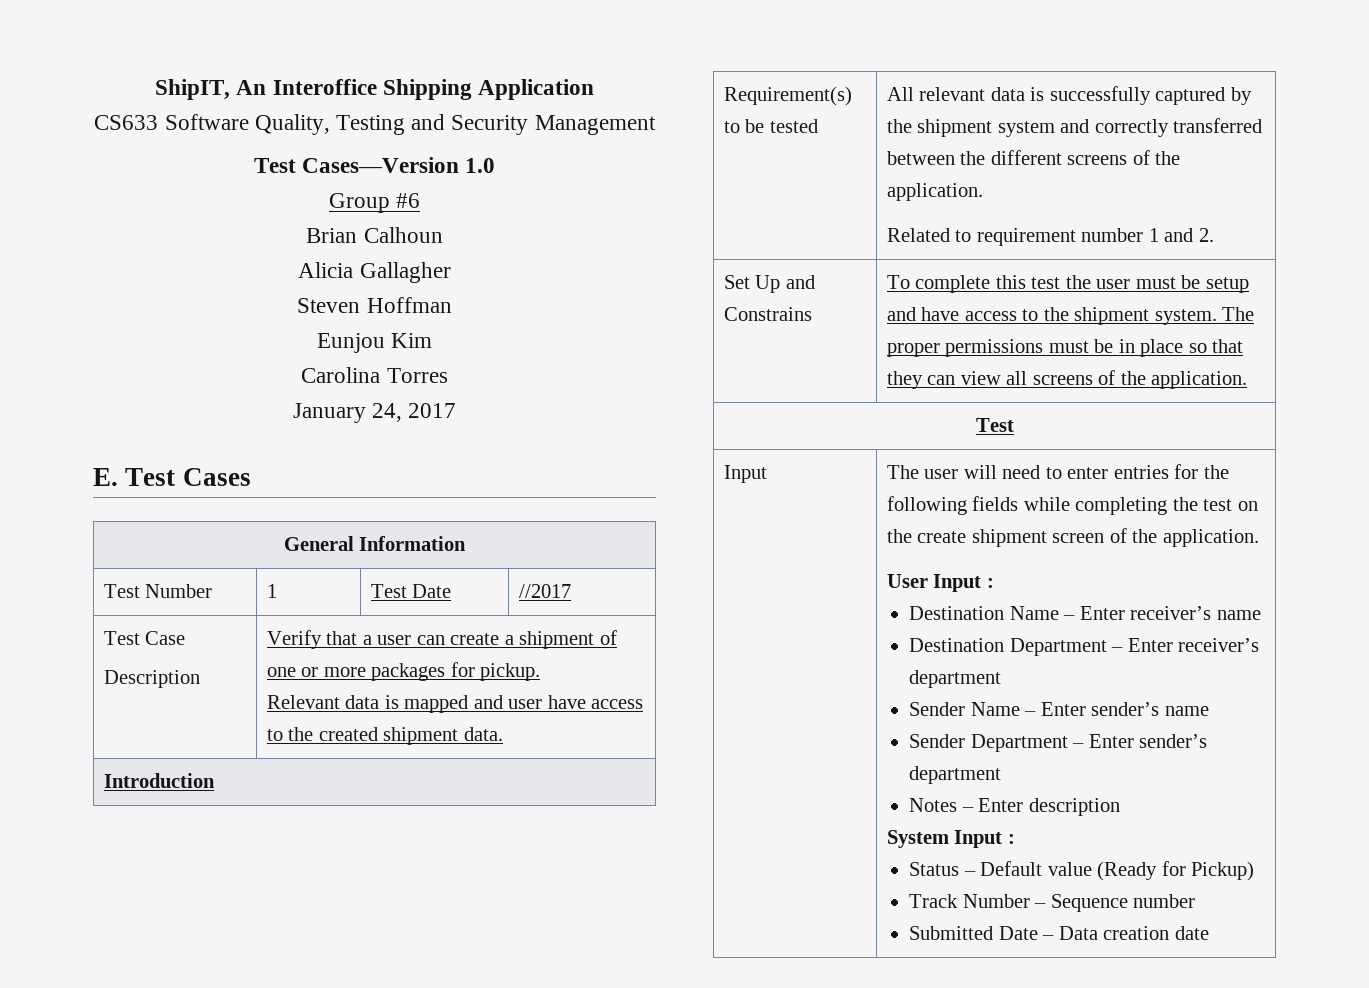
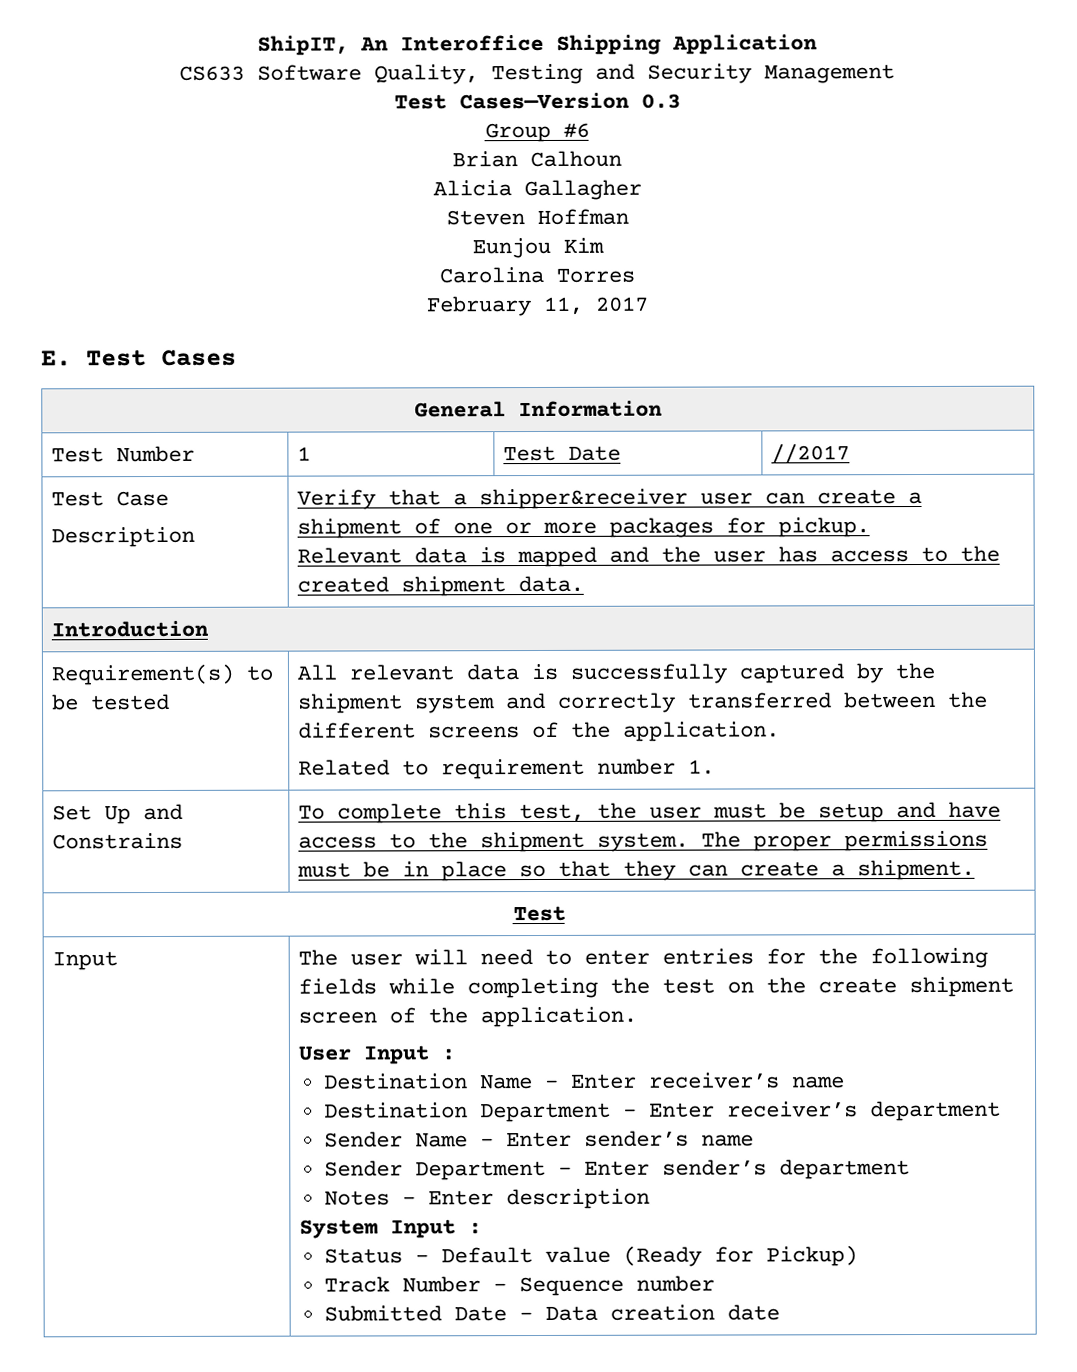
- Test Cases—Version 1.0
+ Test Cases—Version 0.3
- January 24, 2017
+ February 11, 2017
  Test Case
- Description | Verify that a user can create a shipment of one or more packages for pickup.
- Relevant data is mapped and user have access to the created shipment data.
+ Description | Verify that a shipper&receiver user can create a shipment of one or more packages for pickup.
+ Relevant data is mapped and the user has access to the created shipment data.
  Requirement(s) to be tested | All relevant data is successfully captured by the shipment system and correctly transferred between the different screens of the application.
- Related to requirement number 1 and 2.
+ Related to requirement number 1.
- Set Up and Constrains | To complete this test the user must be setup and have access to the shipment system. The proper permissions must be in place so that they can view all screens of the application.
+ Set Up and Constrains | To complete this test, the user must be setup and have access to the shipment system. The proper permissions must be in place so that they can create a shipment.

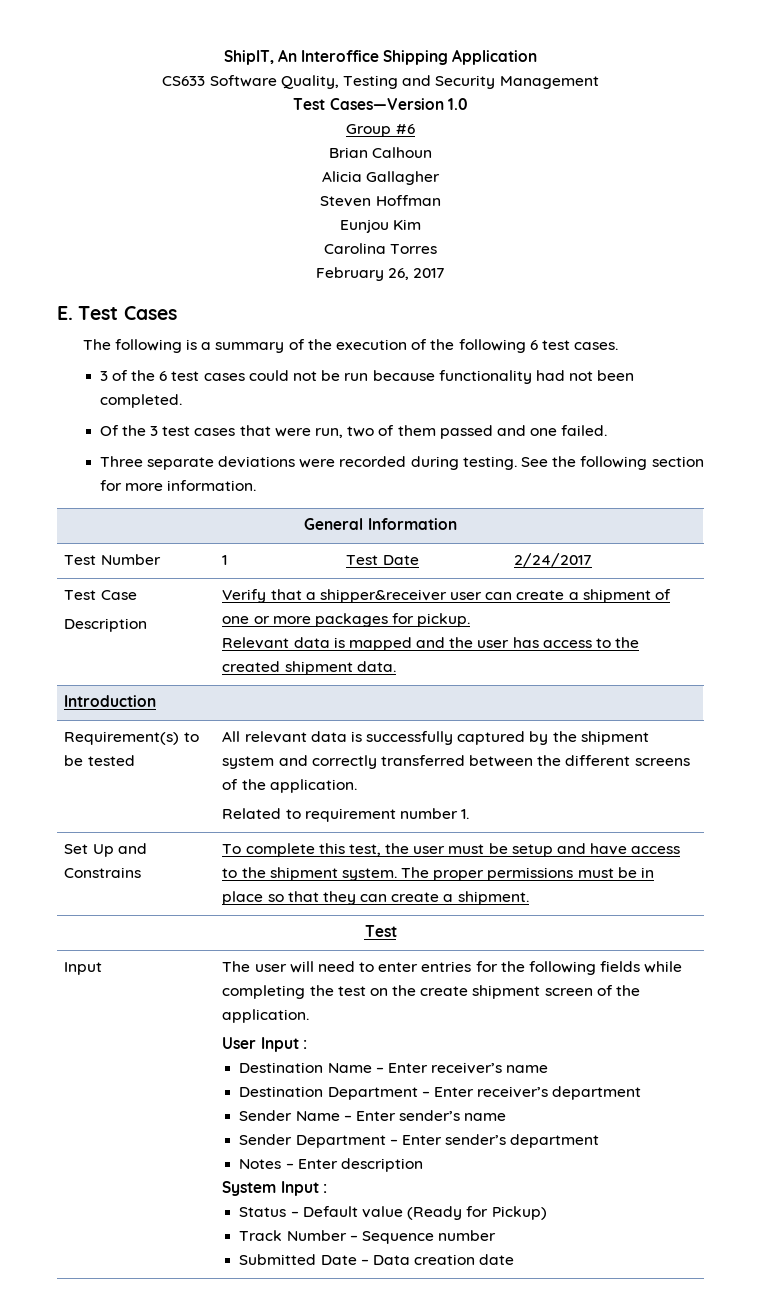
- Test Cases—Version 0.3
+ Test Cases—Version 1.0
- February 11, 2017
+ February 26, 2017
+ The following is a summary of the execution of the following 6 test cases.
+ 3 of the 6 test cases could not be run because functionality had not been completed.
+ Of the 3 test cases that were run, two of them passed and one failed.
+ Three separate deviations were recorded during testing. See the following section for more information.
- Test Number | 1 | Test Date | //2017
+ Test Number | 1 | Test Date | 2/24/2017

